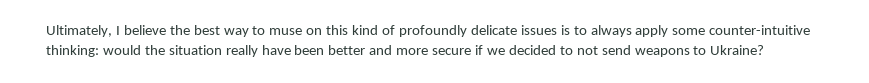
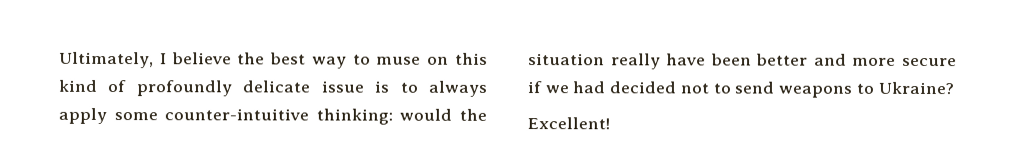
- Ultimately, I believe the best way to muse on this kind of profoundly delicate issues is to always apply some counter-intuitive thinking: would the situation really have been better and more secure if we decided to not send weapons to Ukraine?
+ Ultimately, I believe the best way to muse on this kind of profoundly delicate issue is to always apply some counter-intuitive thinking: would the situation really have been better and more secure if we had decided not to send weapons to Ukraine?
+ Excellent!

